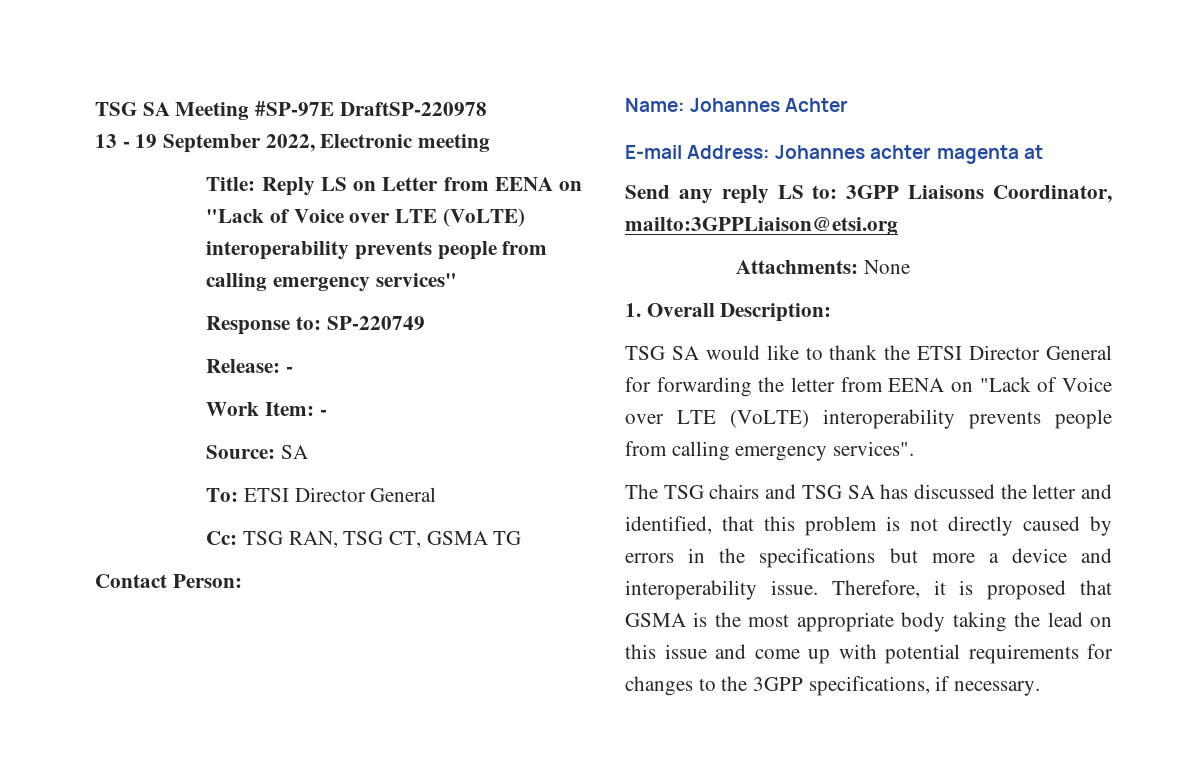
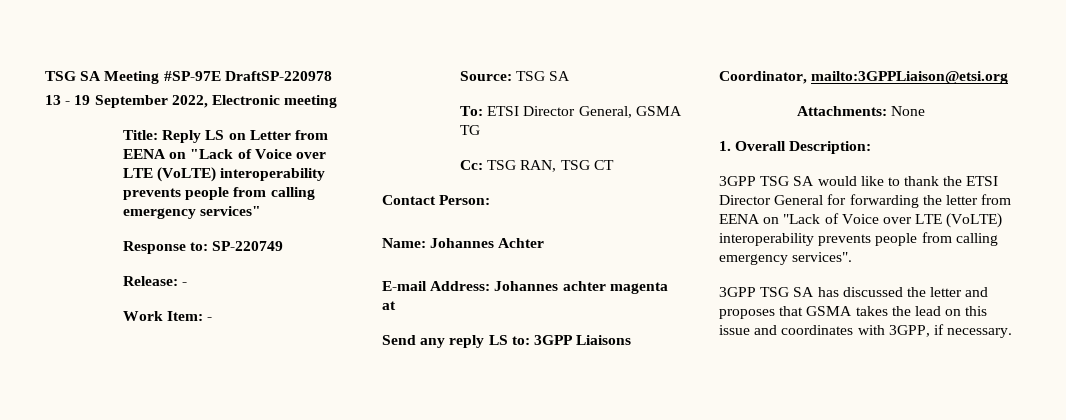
- Source: SA
+ Source: TSG SA
- To: ETSI Director General
+ To: ETSI Director General, GSMA TG
- Cc: TSG RAN, TSG CT, GSMA TG
+ Cc: TSG RAN, TSG CT
- TSG SA would like to thank the ETSI Director General for forwarding the letter from EENA on "Lack of Voice over LTE (VoLTE) interoperability prevents people from calling emergency services".
+ 3GPP TSG SA would like to thank the ETSI Director General for forwarding the letter from EENA on "Lack of Voice over LTE (VoLTE) interoperability prevents people from calling emergency services".
- The TSG chairs and TSG SA has discussed the letter and identified, that this problem is not directly caused by errors in the specifications but more a device and interoperability issue. Therefore, it is proposed that GSMA is the most appropriate body taking the lead on this issue and come up with potential requirements for changes to the 3GPP specifications, if necessary.
+ 3GPP TSG SA has discussed the letter and proposes that GSMA takes the lead on this issue and coordinates with 3GPP, if necessary.

